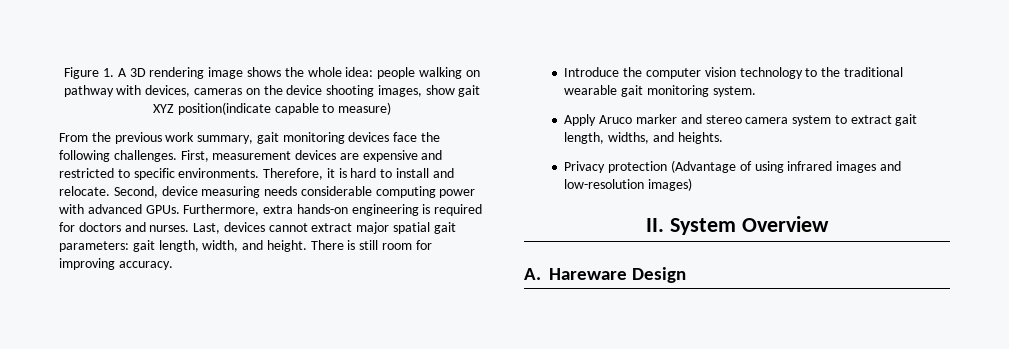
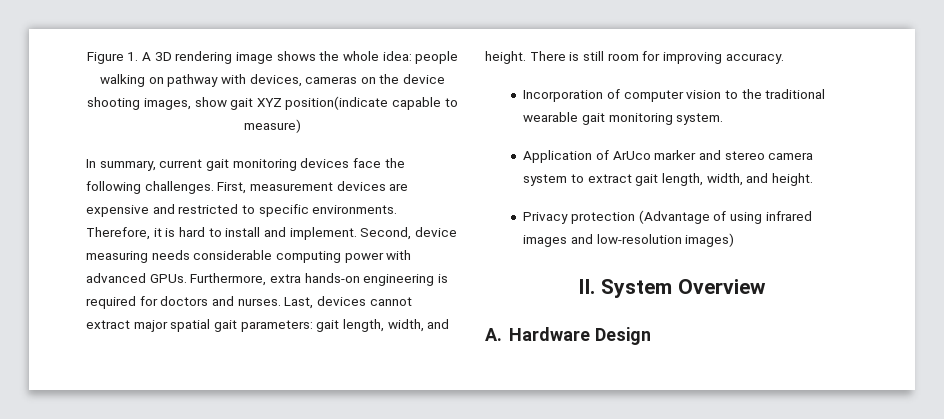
- From the previous work summary, gait monitoring devices face the following challenges.
+ In summary, current gait monitoring devices face the following challenges.
- Therefore, it is hard to install and relocate.
+ Therefore, it is hard to install and implement.
- Introduce the computer vision technology to the traditional wearable gait monitoring system.
+ Incorporation of computer vision to the traditional wearable gait monitoring system.
- Apply Aruco marker and stereo camera system to extract gait length, widths, and heights.
+ Application of ArUco marker and stereo camera system to extract gait length, width, and height.
- A. Hareware Design
+ A. Hardware Design

